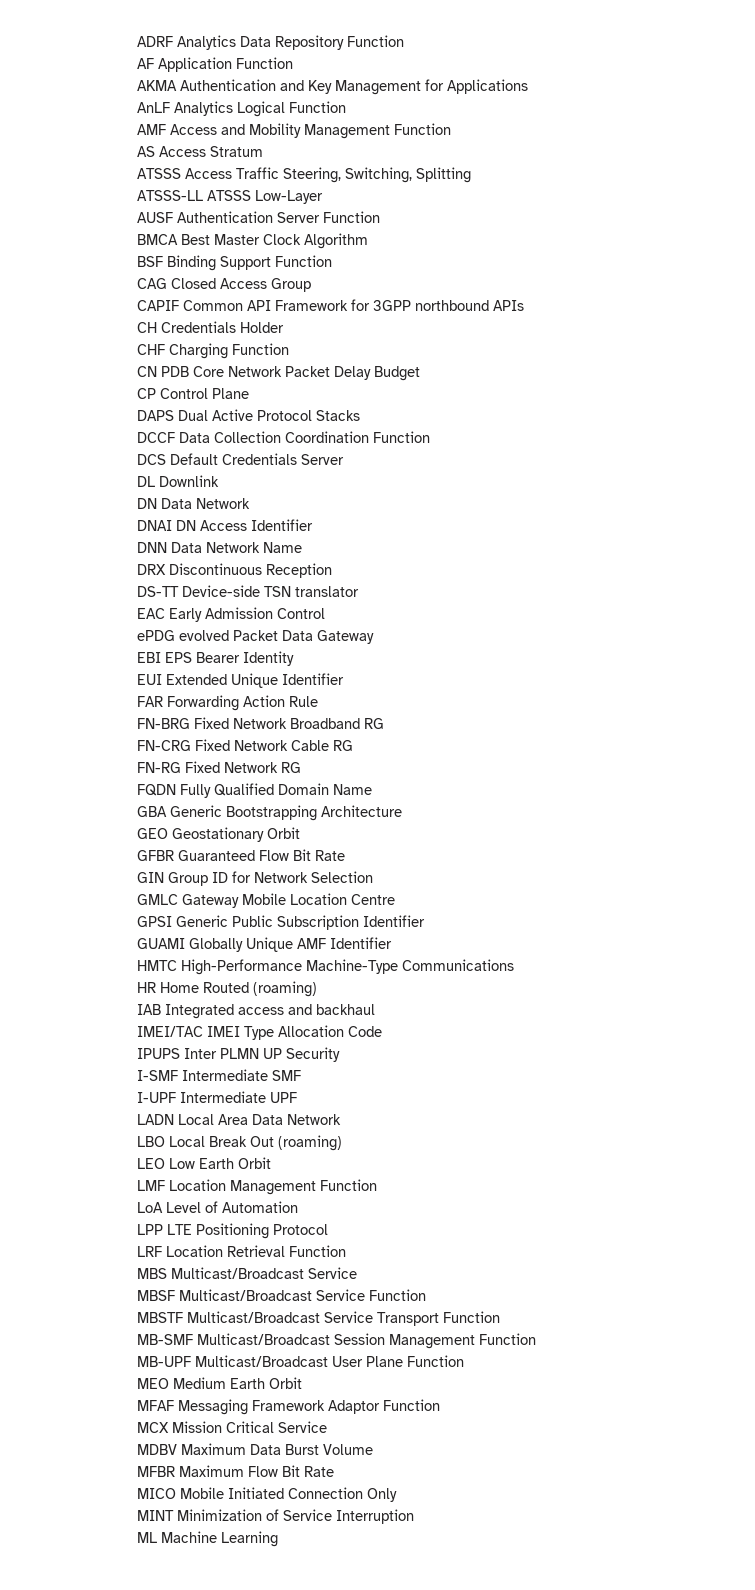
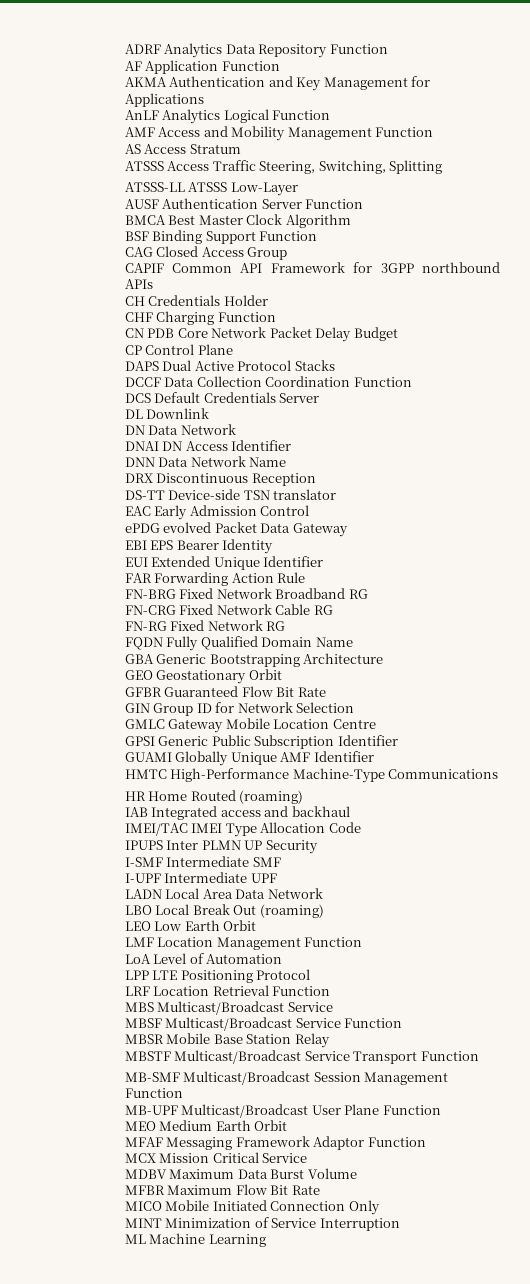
+ MBSR Mobile Base Station Relay

